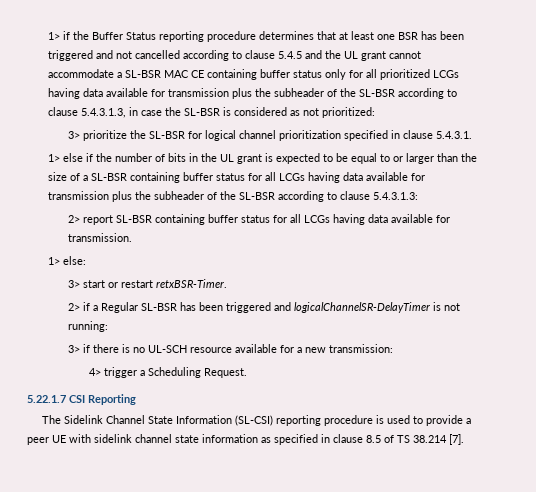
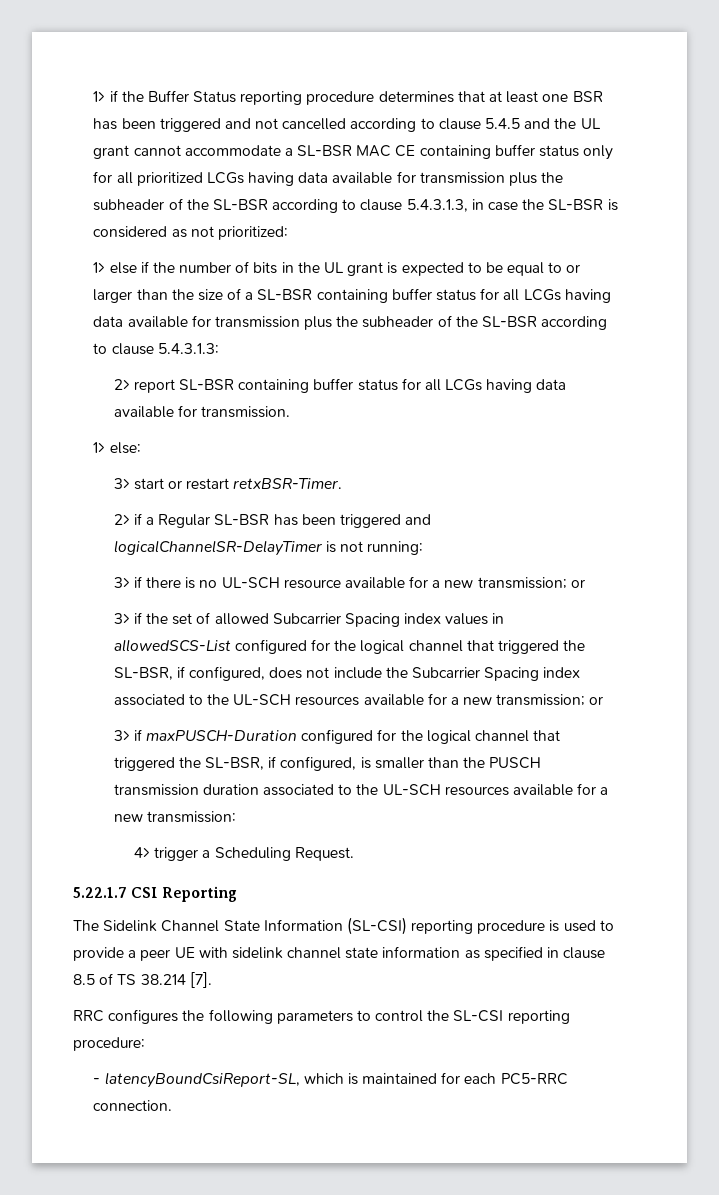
- 3> prioritize the SL-BSR for logical channel prioritization specified in clause 5.4.3.1.
- 3> if there is no UL-SCH resource available for a new transmission:
+ 3> if there is no UL-SCH resource available for a new transmission; or
+ 3> if the set of allowed Subcarrier Spacing index values in allowedSCS-List configured for the logical channel that triggered the SL-BSR, if configured, does not include the Subcarrier Spacing index associated to the UL-SCH resources available for a new transmission; or
+ 3> if maxPUSCH-Duration configured for the logical channel that triggered the SL-BSR, if configured, is smaller than the PUSCH transmission duration associated to the UL-SCH resources available for a new transmission:
+ RRC configures the following parameters to control the SL-CSI reporting procedure:
+ - latencyBoundCsiReport-SL, which is maintained for each PC5-RRC connection.

